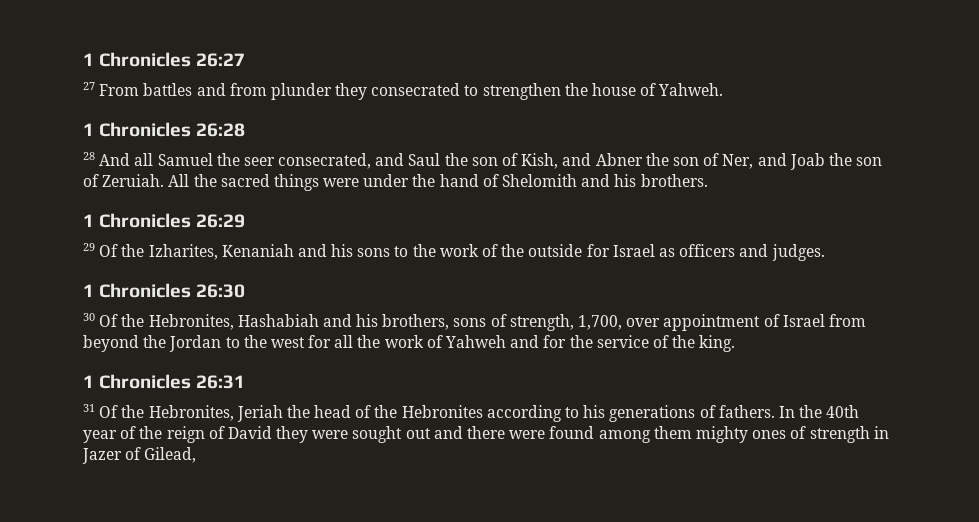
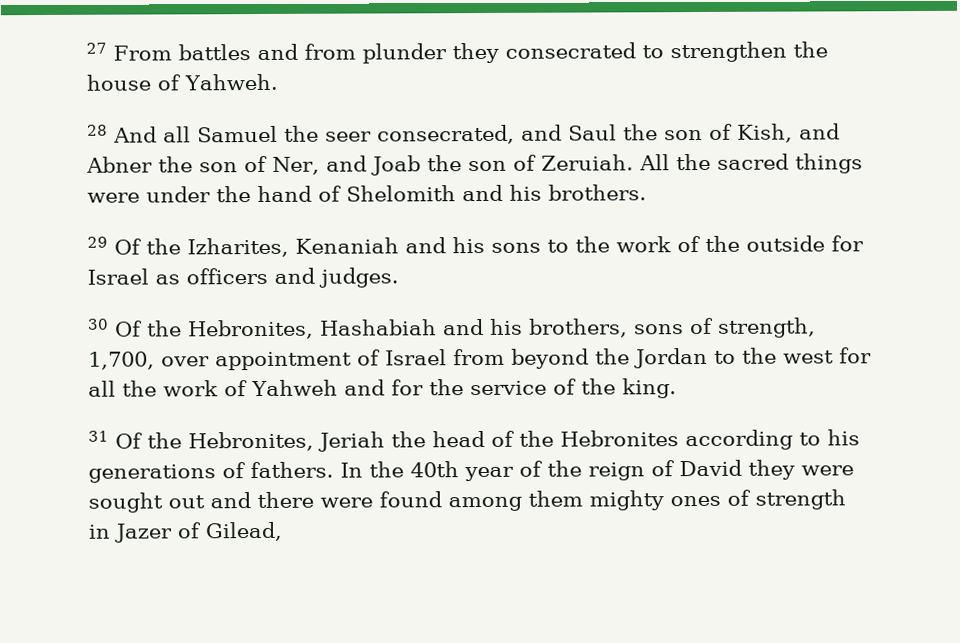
- 1 Chronicles 26:27
- 1 Chronicles 26:28
- 1 Chronicles 26:29
- 1 Chronicles 26:30
- 1 Chronicles 26:31

